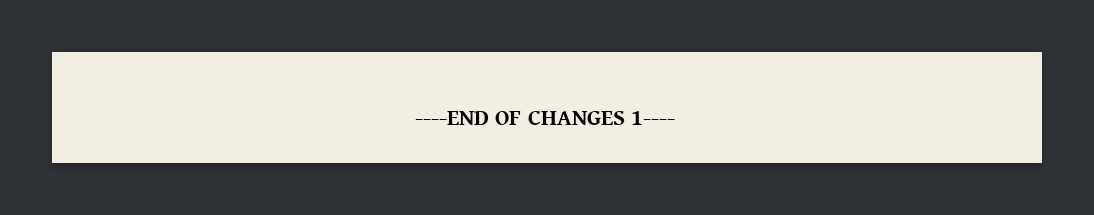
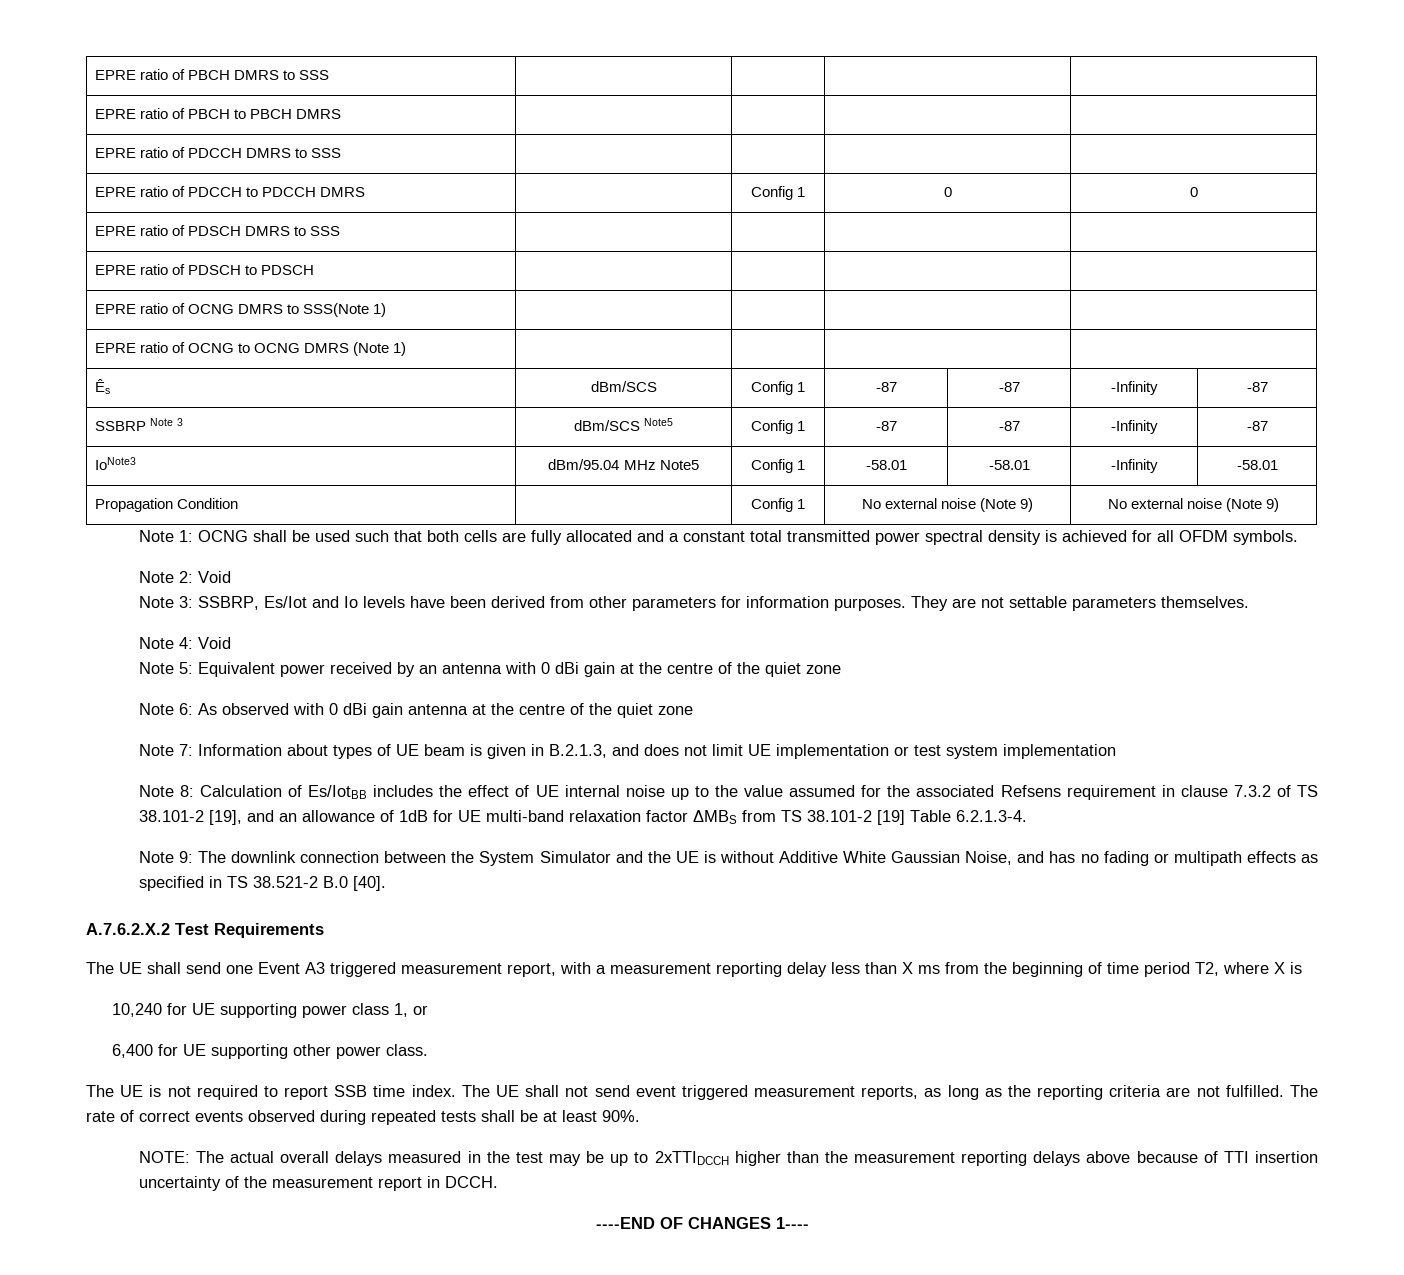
+ EPRE ratio of PBCH DMRS to SSS | | | |
+ EPRE ratio of PBCH to PBCH DMRS | | | |
+ EPRE ratio of PDCCH DMRS to SSS | | | |
+ EPRE ratio of PDCCH to PDCCH DMRS | | Config 1 | 0 | 0
+ EPRE ratio of PDSCH DMRS to SSS | | | |
+ EPRE ratio of PDSCH to PDSCH | | | |
+ EPRE ratio of OCNG DMRS to SSS(Note 1) | | | |
+ EPRE ratio of OCNG to OCNG DMRS (Note 1) | | | |
+ Ês | dBm/SCS | Config 1 | -87 | -87 | -Infinity | -87
+ SSBRP Note 3 | dBm/SCS Note5 | Config 1 | -87 | -87 | -Infinity | -87
+ IoNote3 | dBm/95.04 MHz Note5 | Config 1 | -58.01 | -58.01 | -Infinity | -58.01
+ Propagation Condition | | Config 1 | No external noise (Note 9) | No external noise (Note 9)
+ Note 1: OCNG shall be used such that both cells are fully allocated and a constant total transmitted power spectral density is achieved for all OFDM symbols.
+ Note 2: Void
+ Note 3: SSBRP, Es/Iot and Io levels have been derived from other parameters for information purposes. They are not settable parameters themselves.
+ Note 4: Void
+ Note 5: Equivalent power received by an antenna with 0 dBi gain at the centre of the quiet zone
+ Note 6: As observed with 0 dBi gain antenna at the centre of the quiet zone
+ Note 7: Information about types of UE beam is given in B.2.1.3, and does not limit UE implementation or test system implementation
+ Note 8: Calculation of Es/IotBB includes the effect of UE internal noise up to the value assumed for the associated Refsens requirement in clause 7.3.2 of TS 38.101-2 [19], and an allowance of 1dB for UE multi-band relaxation factor ΔMBS from TS 38.101-2 [19] Table 6.2.1.3-4.
+ Note 9: The downlink connection between the System Simulator and the UE is without Additive White Gaussian Noise, and has no fading or multipath effects as specified in TS 38.521-2 B.0 [40].
+ A.7.6.2.X.2 Test Requirements
+ The UE shall send one Event A3 triggered measurement report, with a measurement reporting delay less than X ms from the beginning of time period T2, where X is
+ 10,240 for UE supporting power class 1, or
+ 6,400 for UE supporting other power class.
+ The UE is not required to report SSB time index. The UE shall not send event triggered measurement reports, as long as the reporting criteria are not fulfilled. The rate of correct events observed during repeated tests shall be at least 90%.
+ NOTE: The actual overall delays measured in the test may be up to 2xTTIDCCH higher than the measurement reporting delays above because of TTI insertion uncertainty of the measurement report in DCCH.

